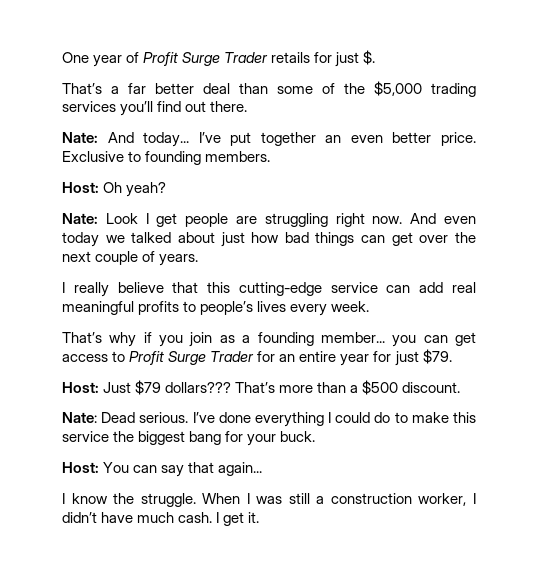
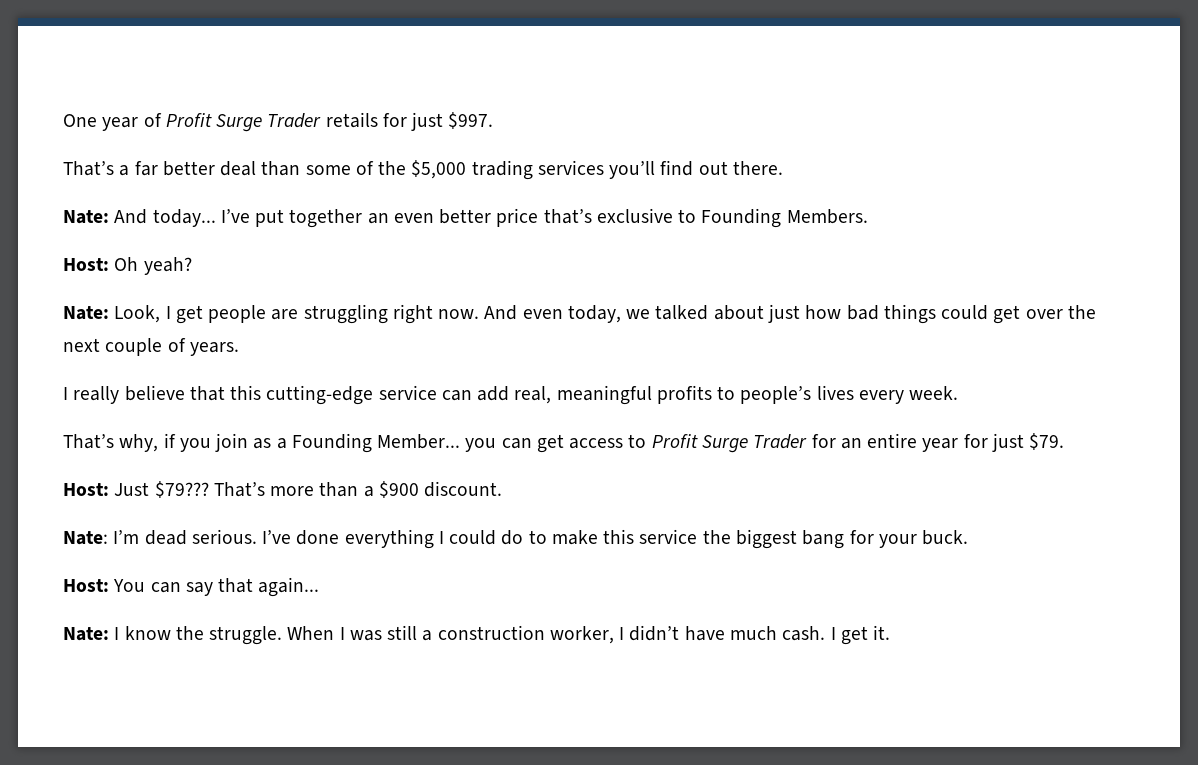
- One year of Profit Surge Trader retails for just $.
+ One year of Profit Surge Trader retails for just $997.
- I’ve put together an even better price. Exclusive to founding members.
+ I’ve put together an even better price that’s exclusive to Founding Members.
- Nate: Look I get people are struggling right now.
+ Nate: Look, I get people are struggling right now.
- And even today we talked about just how bad things can get over the next couple of years.
+ And even today, we talked about just how bad things could get over the next couple of years.
- I really believe that this cutting-edge service can add real meaningful profits to people’s lives every week.
+ I really believe that this cutting-edge service can add real, meaningful profits to people’s lives every week.
- That’s why if you join as a founding member... you can get access to Profit Surge Trader for an entire year for just $79.
+ That’s why, if you join as a Founding Member... you can get access to Profit Surge Trader for an entire year for just $79.
- Host: Just $79 dollars???
+ Host: Just $79???
- That’s more than a $500 discount.
+ That’s more than a $900 discount.
- Nate: Dead serious.
+ Nate: I’m dead serious.
- I know the struggle.
+ Nate: I know the struggle.

